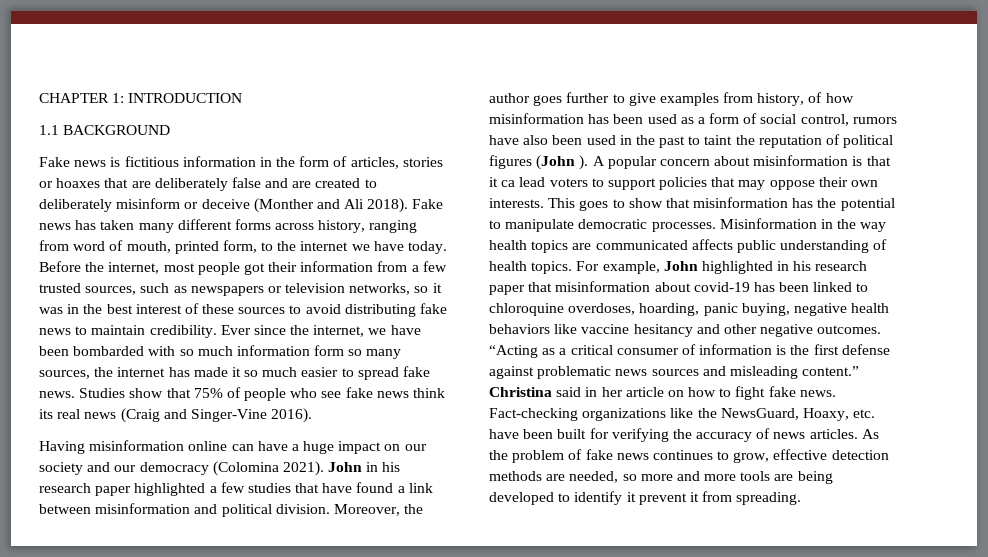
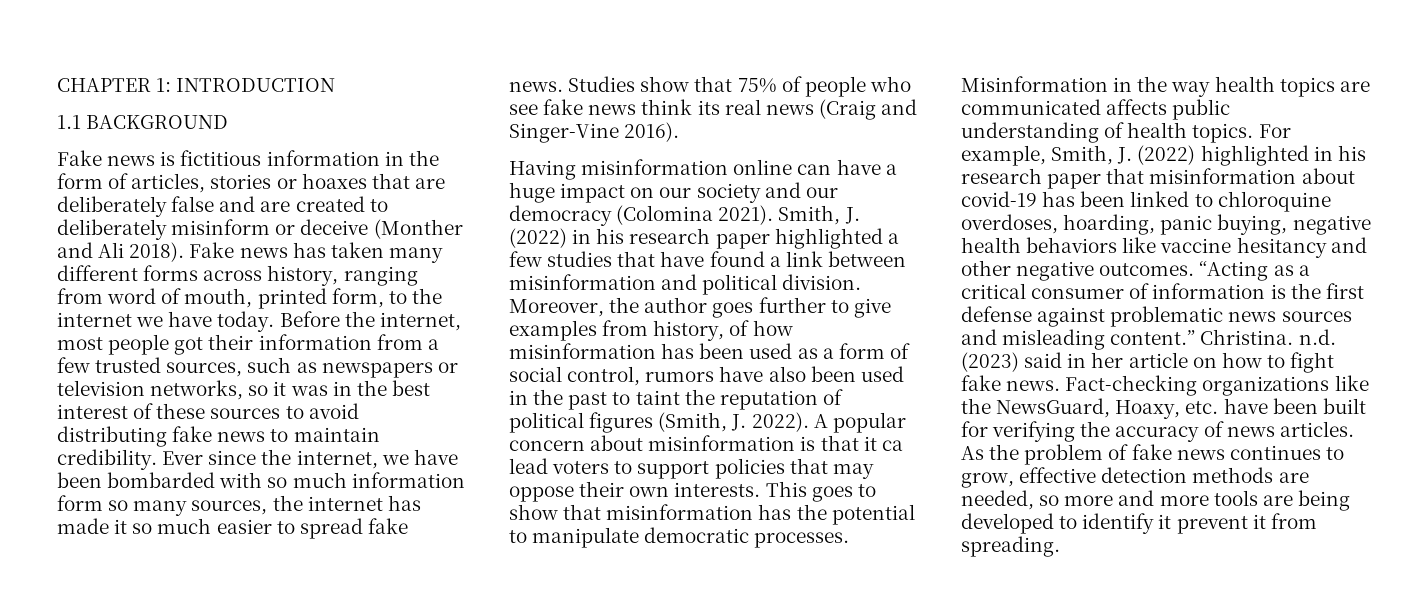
- John in his research paper highlighted a few studies that have found a link between misinformation and political division.
+ Smith, J. (2022) in his research paper highlighted a few studies that have found a link between misinformation and political division.
- Moreover, the author goes further to give examples from history, of how misinformation has been used as a form of social control, rumors have also been used in the past to taint the reputation of political figures (John ).
+ Moreover, the author goes further to give examples from history, of how misinformation has been used as a form of social control, rumors have also been used in the past to taint the reputation of political figures (Smith, J. 2022).
- For example, John highlighted in his research paper that misinformation about covid-19 has been linked to chloroquine overdoses, hoarding, panic buying, negative health behaviors like vaccine hesitancy and other negative outcomes.
+ For example, Smith, J. (2022) highlighted in his research paper that misinformation about covid-19 has been linked to chloroquine overdoses, hoarding, panic buying, negative health behaviors like vaccine hesitancy and other negative outcomes.
- Christina said in her article on how to fight fake news.
+ Christina. n.d. (2023) said in her article on how to fight fake news.

